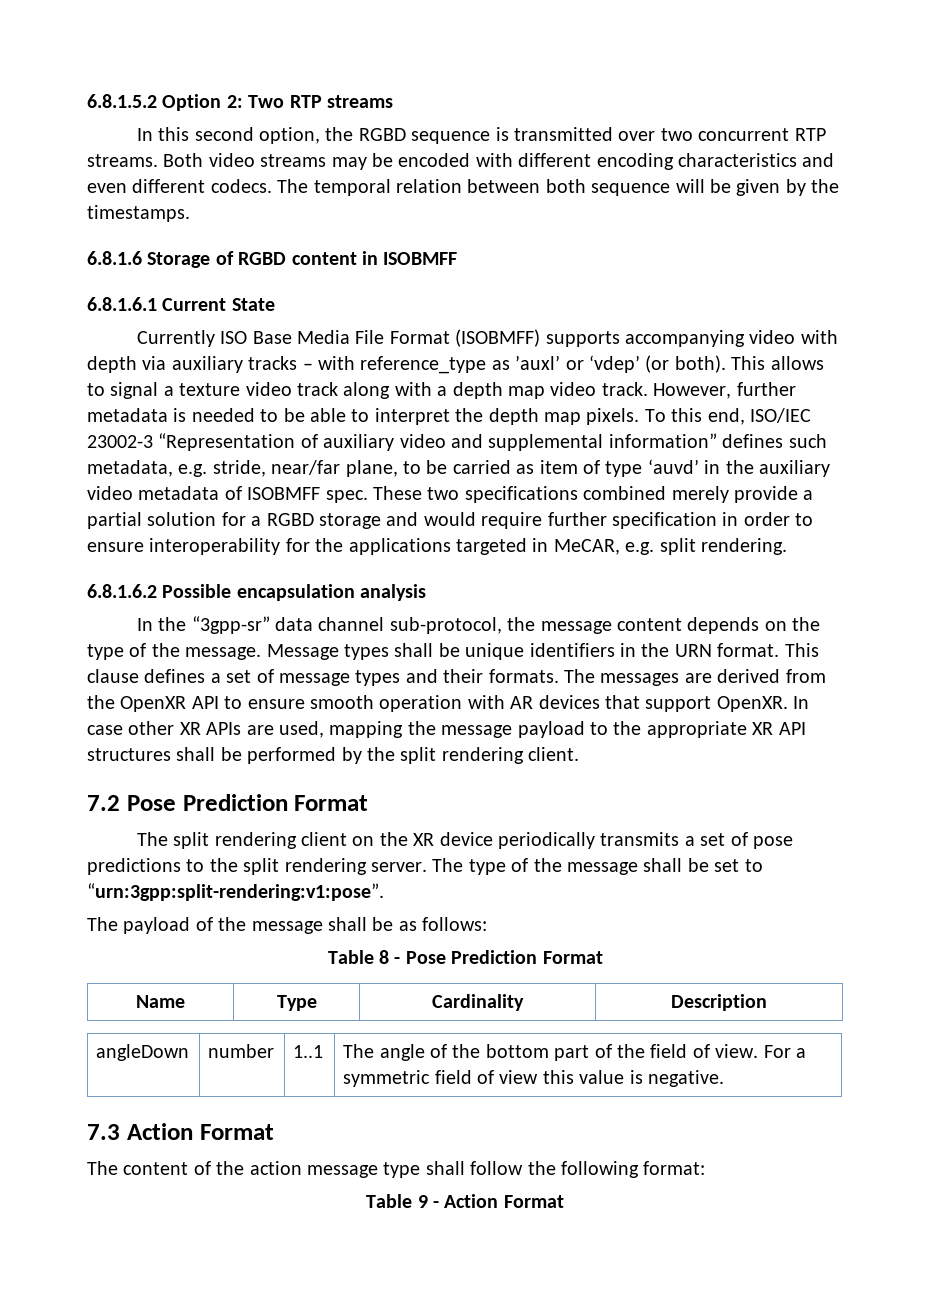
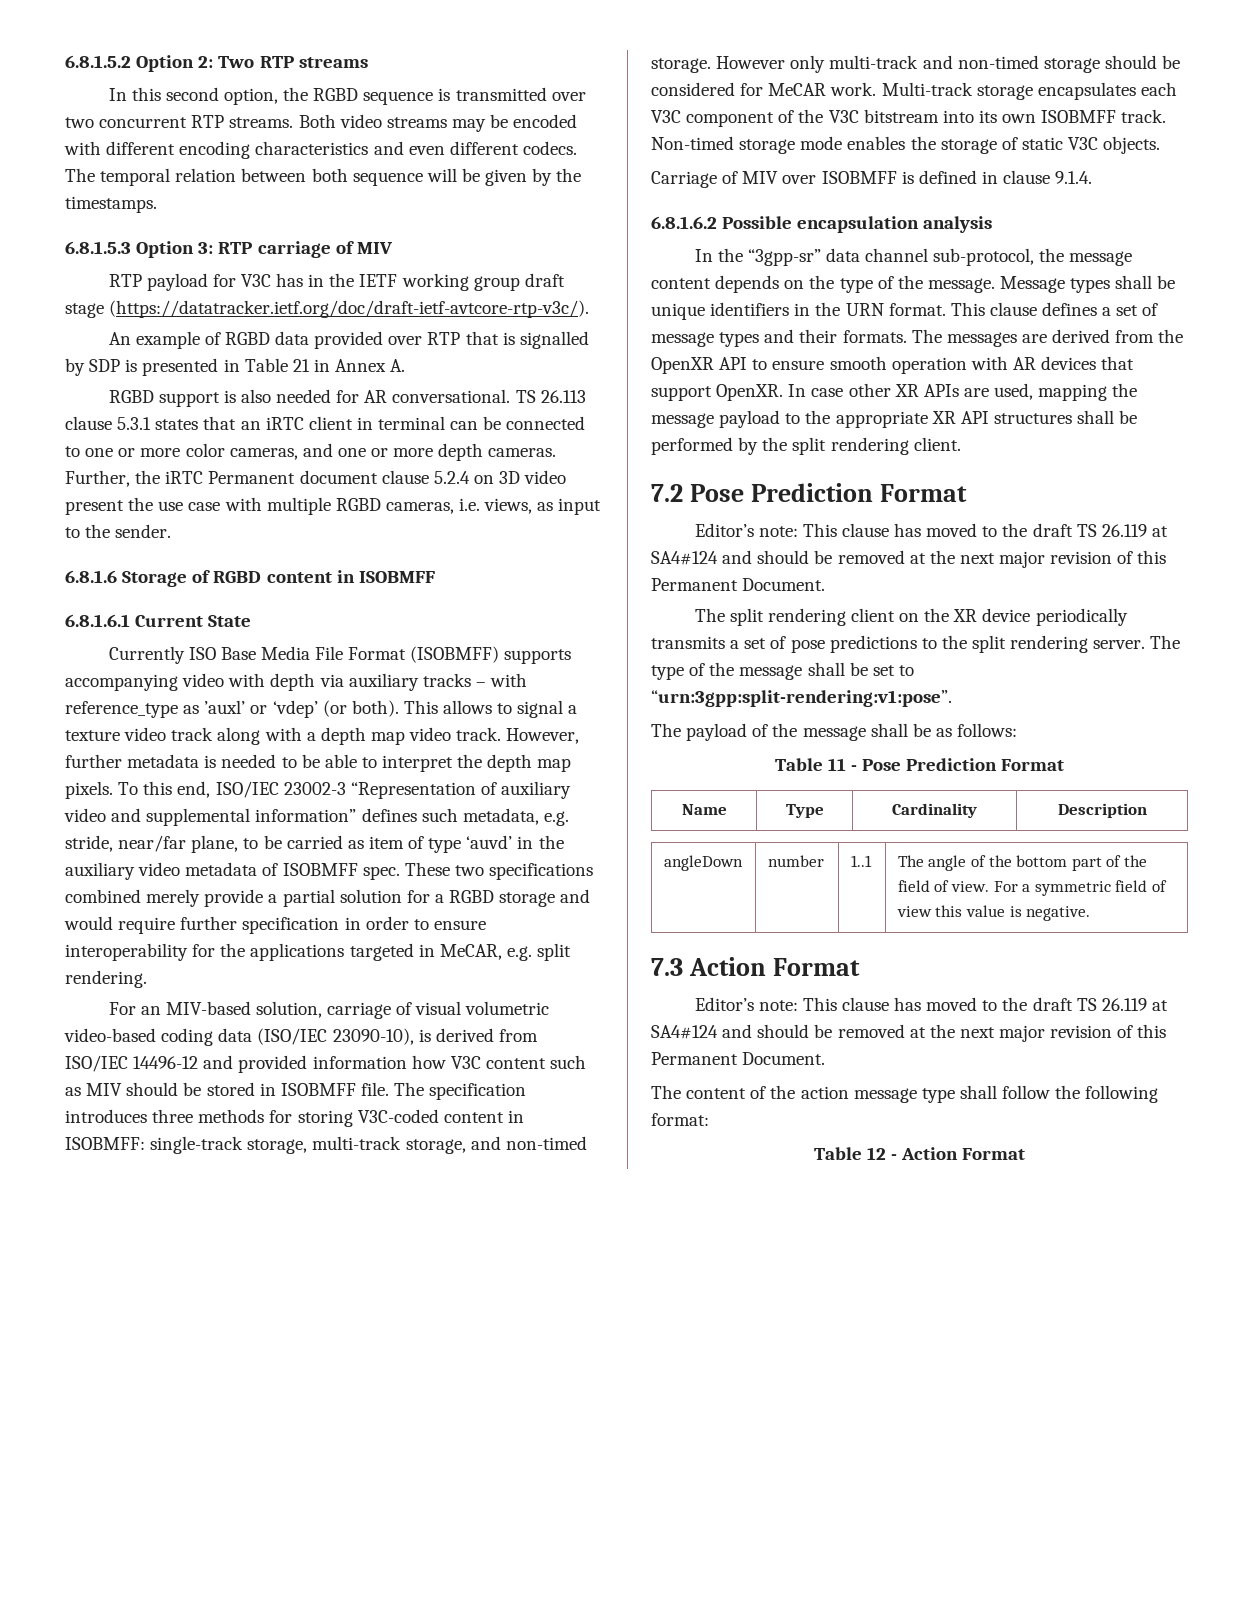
+ 6.8.1.5.3 Option 3: RTP carriage of MIV
+ RTP payload for V3C has in the IETF working group draft stage (https://datatracker.ietf.org/doc/draft-ietf-avtcore-rtp-v3c/).
+ An example of RGBD data provided over RTP that is signalled by SDP is presented in Table 21 in Annex A.
+ RGBD support is also needed for AR conversational. TS 26.113 clause 5.3.1 states that an iRTC client in terminal can be connected to one or more color cameras, and one or more depth cameras. Further, the iRTC Permanent document clause 5.2.4 on 3D video present the use case with multiple RGBD cameras, i.e. views, as input to the sender.
+ For an MIV-based solution, carriage of visual volumetric video-based coding data (ISO/IEC 23090-10), is derived from ISO/IEC 14496-12 and provided information how V3C content such as MIV should be stored in ISOBMFF file. The specification introduces three methods for storing V3C-coded content in ISOBMFF: single-track storage, multi-track storage, and non-timed storage. However only multi-track and non-timed storage should be considered for MeCAR work. Multi-track storage encapsulates each V3C component of the V3C bitstream into its own ISOBMFF track. Non-timed storage mode enables the storage of static V3C objects.
+ Carriage of MIV over ISOBMFF is defined in clause 9.1.4.
  7.2 Pose Prediction Format
+ Editor’s note: This clause has moved to the draft TS 26.119 at SA4#124 and should be removed at the next major revision of this Permanent Document.
- Table 8 - Pose Prediction Format
+ Table 11 - Pose Prediction Format
  7.3 Action Format
+ Editor’s note: This clause has moved to the draft TS 26.119 at SA4#124 and should be removed at the next major revision of this Permanent Document.
- Table 9 - Action Format
+ Table 12 - Action Format

